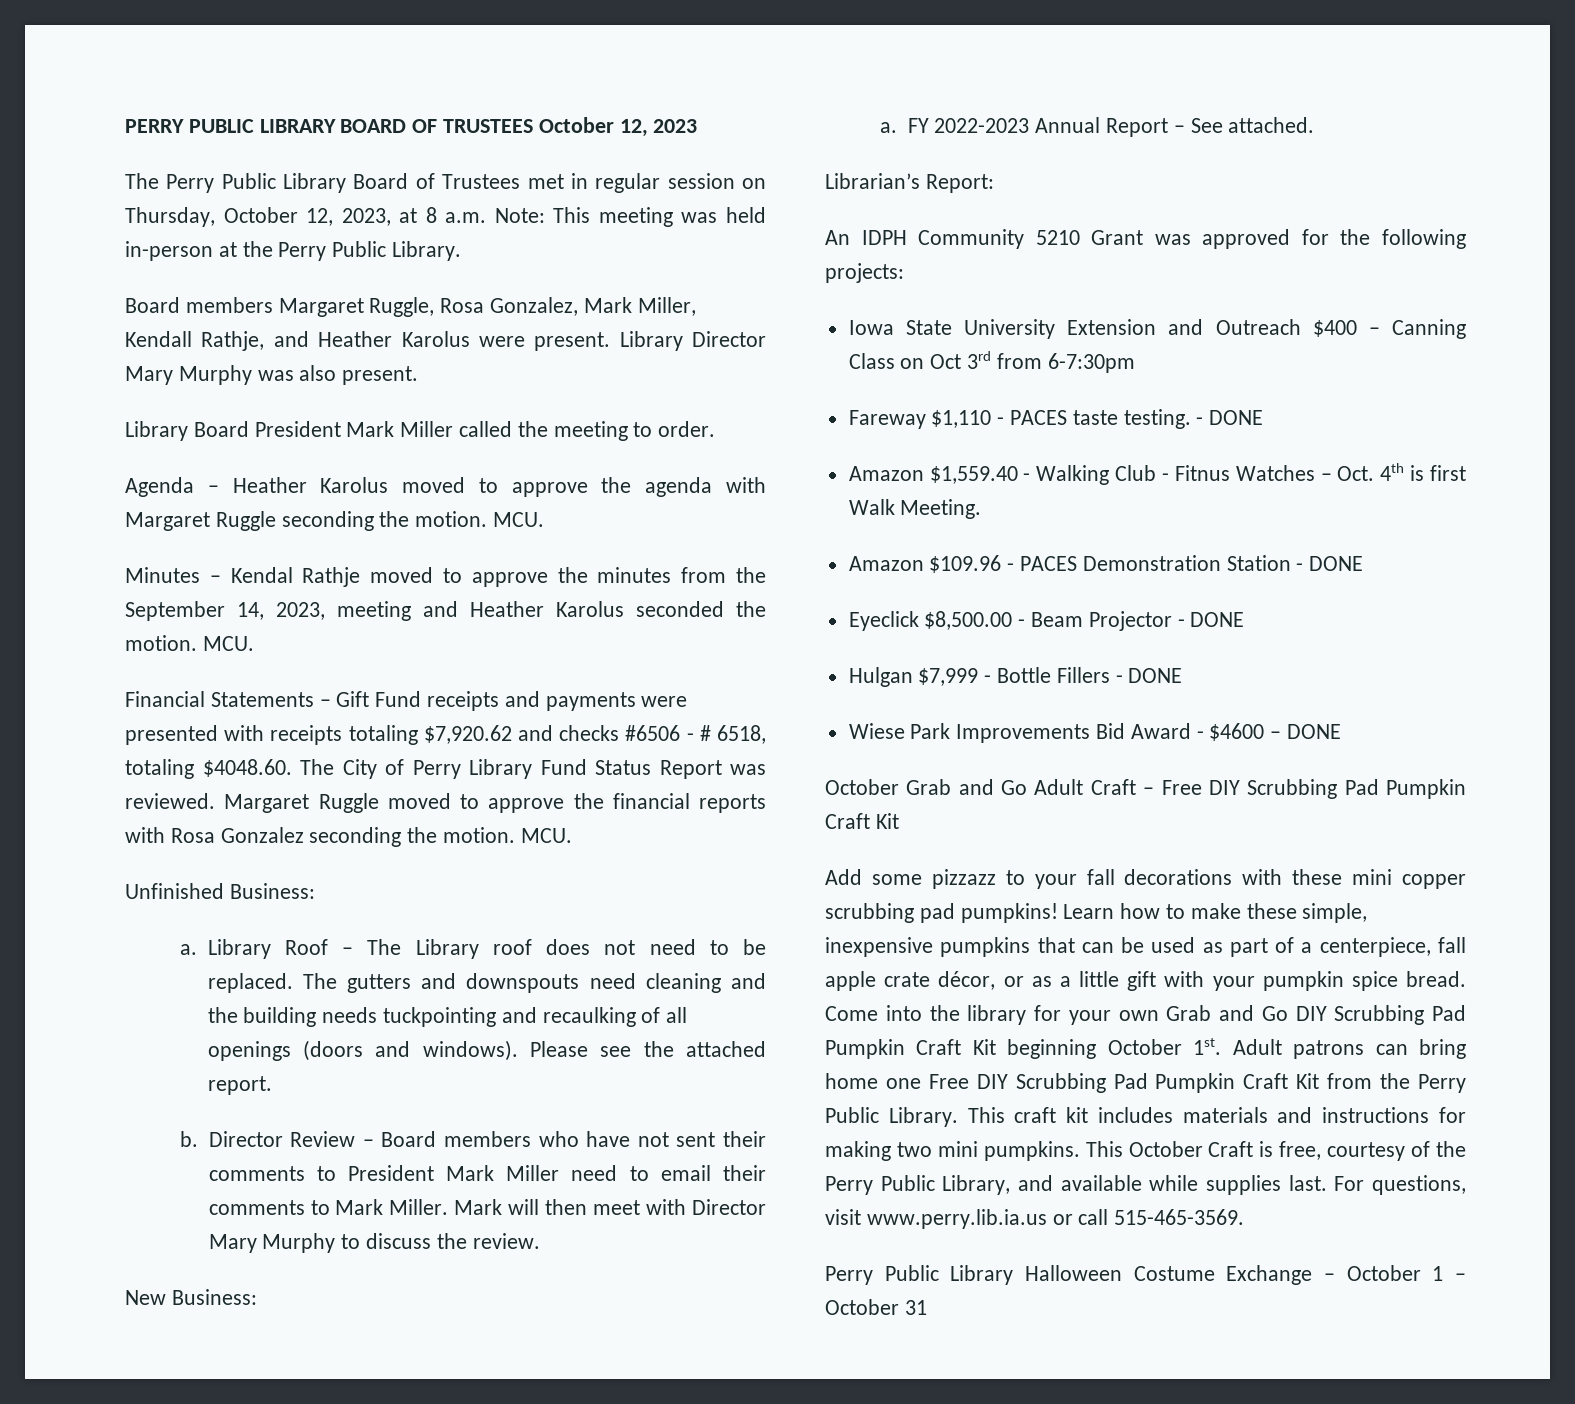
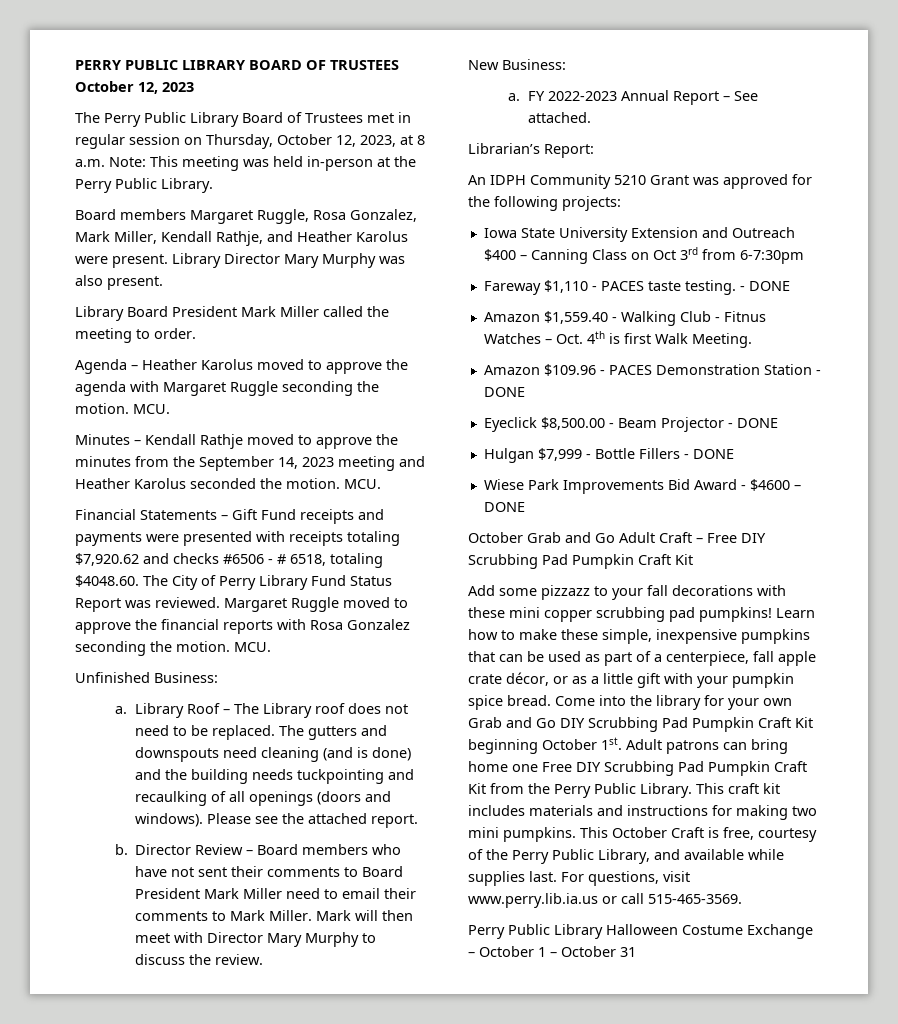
- Minutes – Kendal Rathje moved to approve the minutes from the September 14, 2023, meeting and Heather Karolus seconded the motion.
+ Minutes – Kendall Rathje moved to approve the minutes from the September 14, 2023 meeting and Heather Karolus seconded the motion.
- The gutters and downspouts need cleaning and the building needs tuckpointing and recaulking of all openings (doors and windows).
+ The gutters and downspouts need cleaning (and is done) and the building needs tuckpointing and recaulking of all openings (doors and windows).
- Director Review – Board members who have not sent their comments to President Mark Miller need to email their comments to Mark Miller.
+ Director Review – Board members who have not sent their comments to Board President Mark Miller need to email their comments to Mark Miller.

